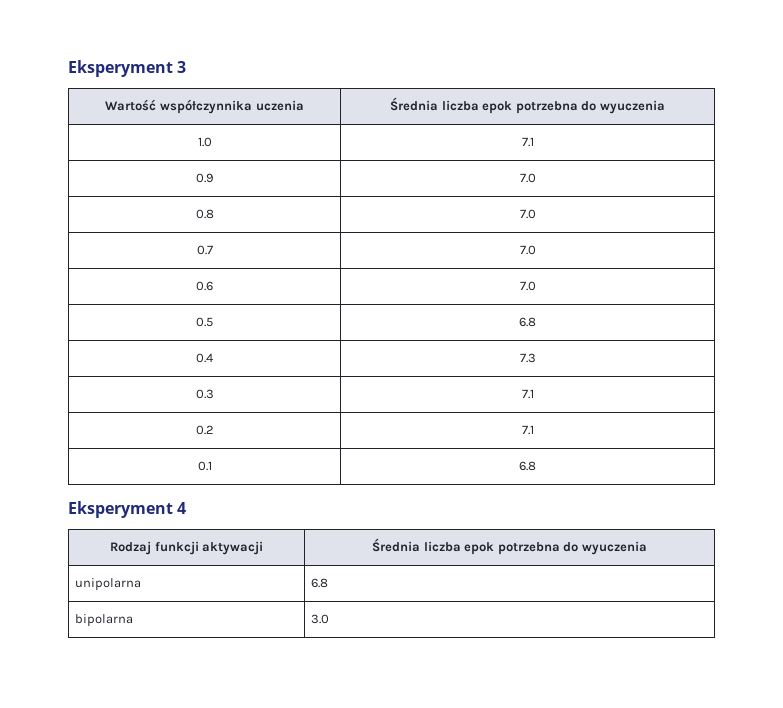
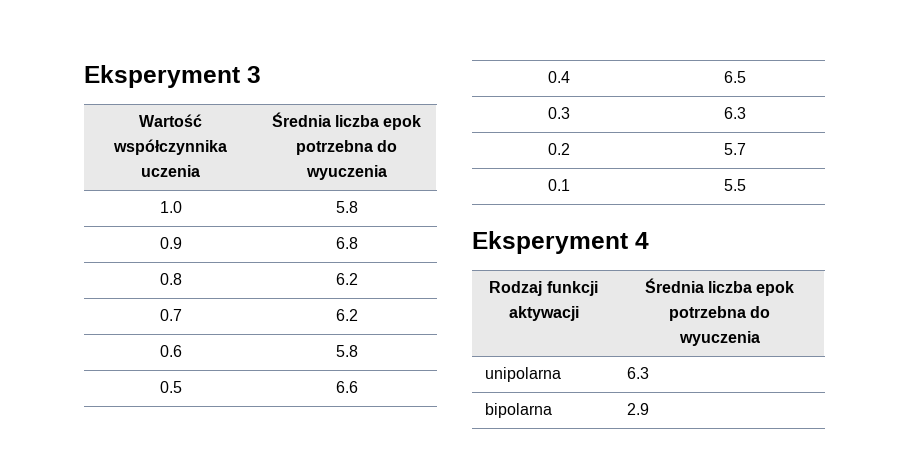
- 1.0 | 7.1
+ 1.0 | 5.8
- 0.9 | 7.0
+ 0.9 | 6.8
- 0.8 | 7.0
+ 0.8 | 6.2
- 0.7 | 7.0
+ 0.7 | 6.2
- 0.6 | 7.0
+ 0.6 | 5.8
- 0.5 | 6.8
+ 0.5 | 6.6
- 0.4 | 7.3
+ 0.4 | 6.5
- 0.3 | 7.1
+ 0.3 | 6.3
- 0.2 | 7.1
+ 0.2 | 5.7
- 0.1 | 6.8
+ 0.1 | 5.5
- unipolarna | 6.8
+ unipolarna | 6.3
- bipolarna | 3.0
+ bipolarna | 2.9

